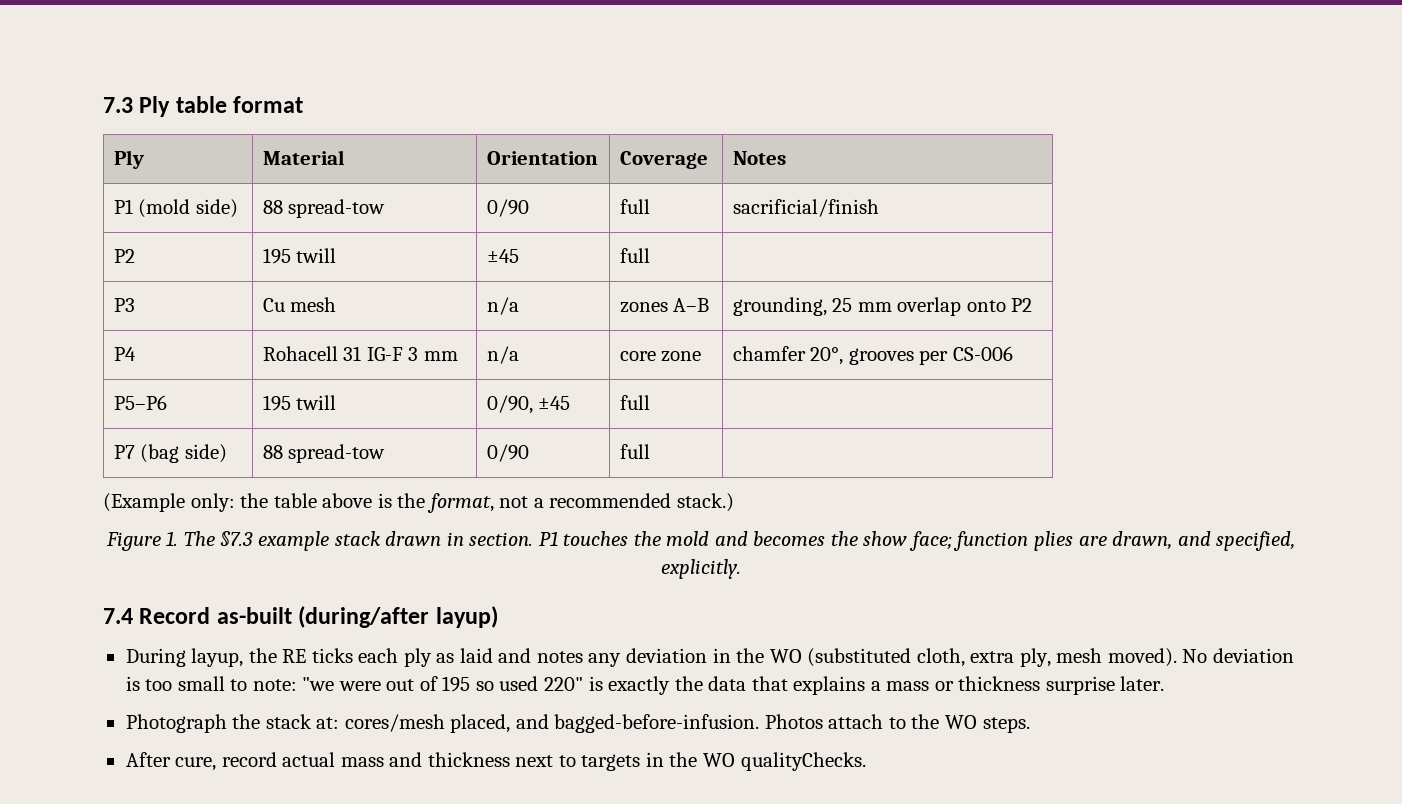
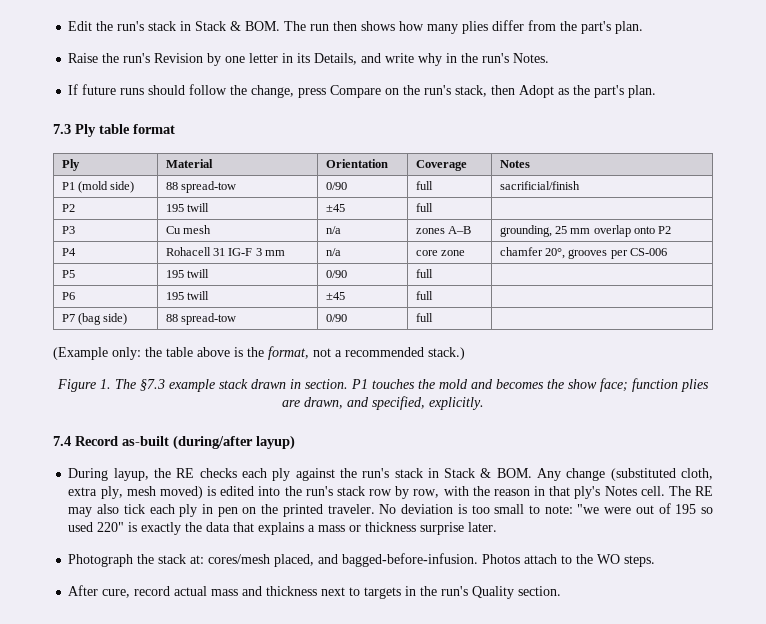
+ Edit the run's stack in Stack & BOM. The run then shows how many plies differ from the part's plan.
+ Raise the run's Revision by one letter in its Details, and write why in the run's Notes.
+ If future runs should follow the change, press Compare on the run's stack, then Adopt as the part's plan.
- P5–P6 | 195 twill | 0/90, ±45 | full |
+ P5 | 195 twill | 0/90 | full |
+ P6 | 195 twill | ±45 | full |
- During layup, the RE ticks each ply as laid and notes any deviation in the WO (substituted cloth, extra ply, mesh moved).
+ During layup, the RE checks each ply against the run's stack in Stack & BOM. Any change (substituted cloth, extra ply, mesh moved) is edited into the run's stack row by row, with the reason in that ply's Notes cell. The RE may also tick each ply in pen on the printed traveler.
- After cure, record actual mass and thickness next to targets in the WO qualityChecks.
+ After cure, record actual mass and thickness next to targets in the run's Quality section.

